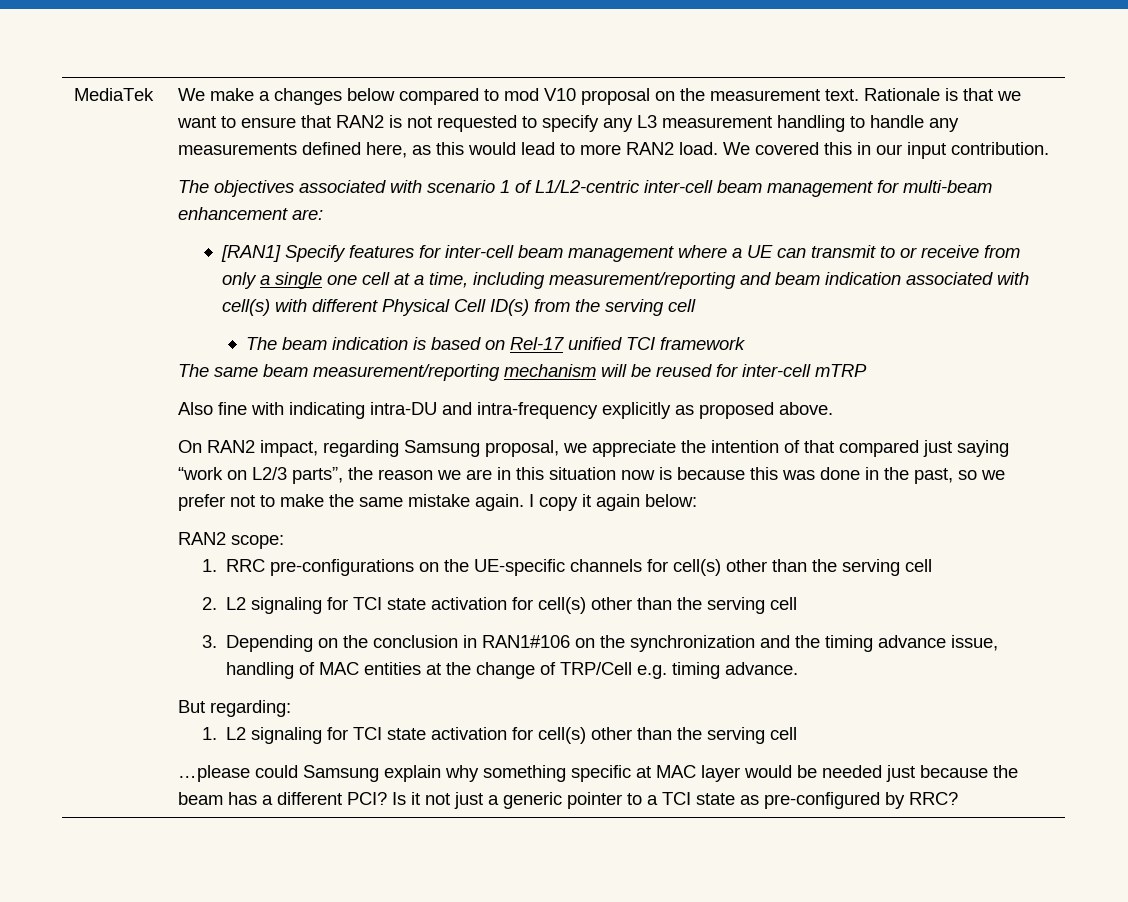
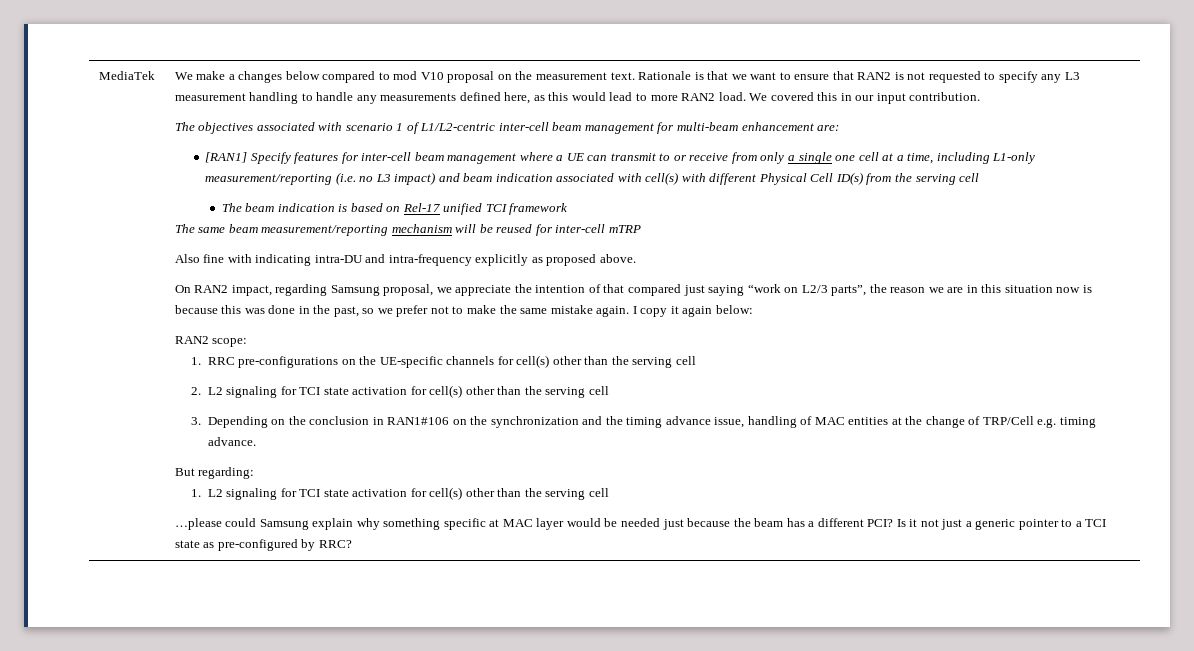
- [RAN1] Specify features for inter-cell beam management where a UE can transmit to or receive from only a single one cell at a time, including measurement/reporting and beam indication associated with cell(s) with different Physical Cell ID(s) from the serving cell
+ [RAN1] Specify features for inter-cell beam management where a UE can transmit to or receive from only a single one cell at a time, including L1-only measurement/reporting (i.e. no L3 impact) and beam indication associated with cell(s) with different Physical Cell ID(s) from the serving cell

